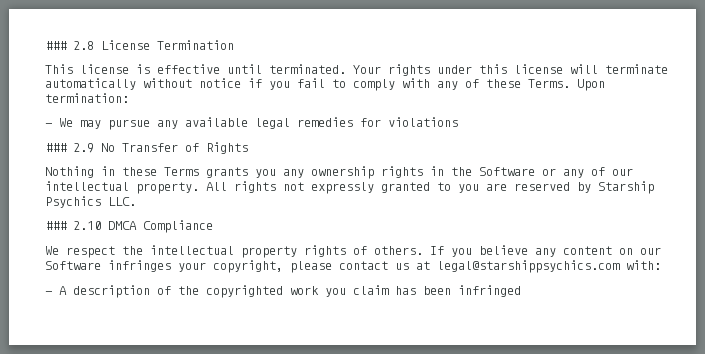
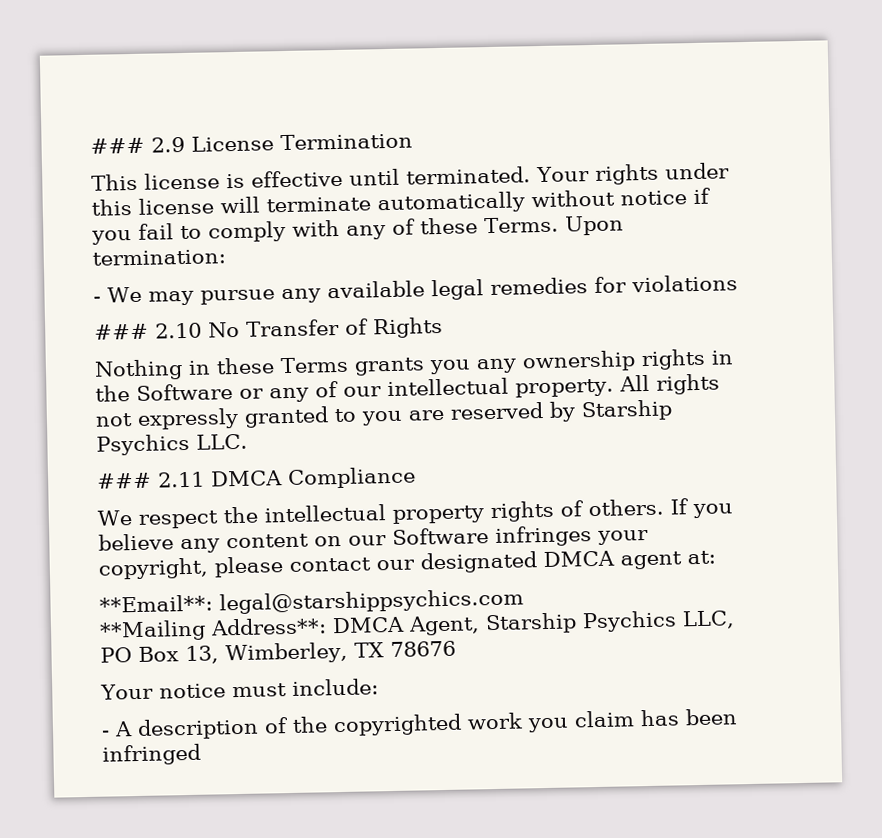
- ### 2.8 License Termination
+ ### 2.9 License Termination
- ### 2.9 No Transfer of Rights
+ ### 2.10 No Transfer of Rights
- ### 2.10 DMCA Compliance
+ ### 2.11 DMCA Compliance
- If you believe any content on our Software infringes your copyright, please contact us at legal@starshippsychics.com with:
+ If you believe any content on our Software infringes your copyright, please contact our designated DMCA agent at:
+ **Email**: legal@starshippsychics.com
+ **Mailing Address**: DMCA Agent, Starship Psychics LLC, PO Box 13, Wimberley, TX 78676
+ Your notice must include:

